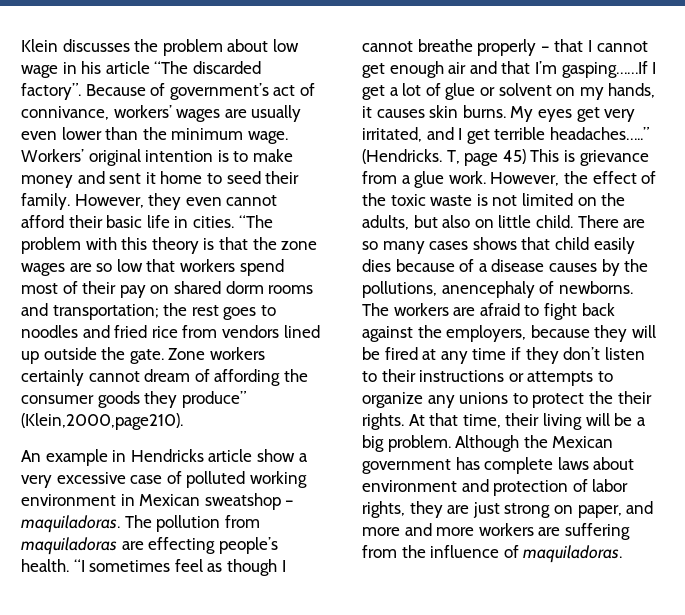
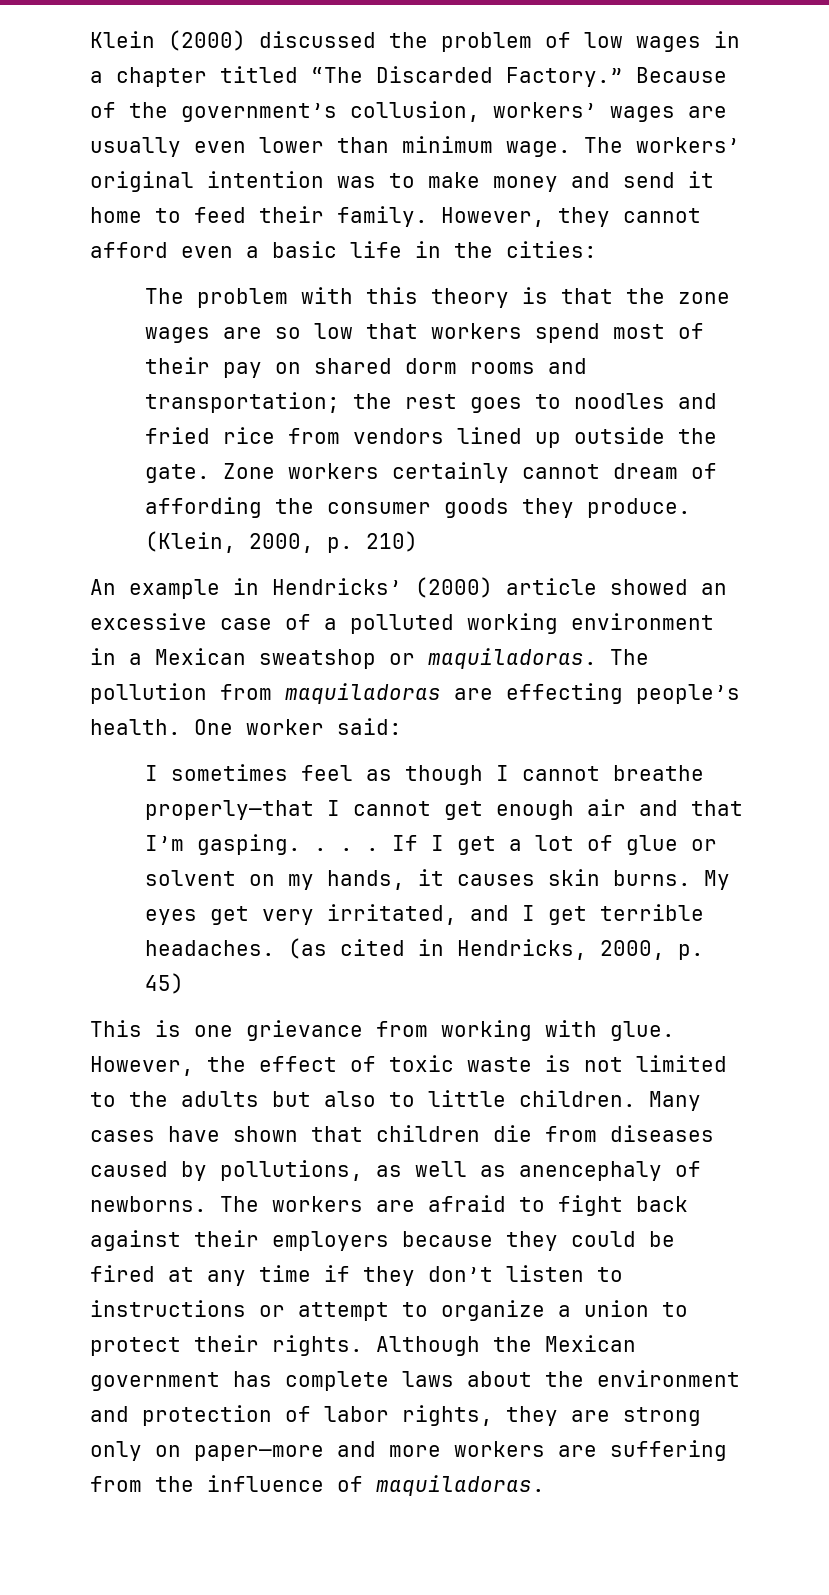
- Klein discusses the problem about low wage in his article “The discarded factory”. Because of government’s act of connivance, workers’ wages are usually even lower than the minimum wage.
+ Klein (2000) discussed the problem of low wages in a chapter titled “The Discarded Factory.” Because of the government’s collusion, workers’ wages are usually even lower than minimum wage.
- Workers’ original intention is to make money and sent it home to seed their family.
+ The workers’ original intention was to make money and send it home to feed their family.
- However, they even cannot afford their basic life in cities. “The problem with this theory is that the zone wages are so low that workers spend most of their pay on shared dorm rooms and transportation; the rest goes to noodles and fried rice from vendors lined up outside the gate.
+ However, they cannot afford even a basic life in the cities:
+ The problem with this theory is that the zone wages are so low that workers spend most of their pay on shared dorm rooms and transportation; the rest goes to noodles and fried rice from vendors lined up outside the gate.
- Zone workers certainly cannot dream of affording the consumer goods they produce” (Klein,2000,page210).
- An example in Hendricks article show a very excessive case of polluted working environment in Mexican sweatshop – maquiladoras.
+ Zone workers certainly cannot dream of affording the consumer goods they produce. (Klein, 2000, p. 210)
+ An example in Hendricks’ (2000) article showed an excessive case of a polluted working environment in a Mexican sweatshop or maquiladoras.
- “I sometimes feel as though I cannot breathe properly – that I cannot get enough air and that I’m gasping……If I get a lot of glue or solvent on my hands, it causes skin burns.
+ One worker said:
+ I sometimes feel as though I cannot breathe properly—that I cannot get enough air and that I’m gasping. . . . If I get a lot of glue or solvent on my hands, it causes skin burns.
- My eyes get very irritated, and I get terrible headaches…..” (Hendricks. T, page 45) This is grievance from a glue work.
+ My eyes get very irritated, and I get terrible headaches. (as cited in Hendricks, 2000, p. 45)
+ This is one grievance from working with glue.
- However, the effect of the toxic waste is not limited on the adults, but also on little child. There are so many cases shows that child easily dies because of a disease causes by the pollutions, anencephaly of newborns.
+ However, the effect of toxic waste is not limited to the adults but also to little children. Many cases have shown that children die from diseases caused by pollutions, as well as anencephaly of newborns.
- The workers are afraid to fight back against the employers, because they will be fired at any time if they don’t listen to their instructions or attempts to organize any unions to protect the their rights.
+ The workers are afraid to fight back against their employers because they could be fired at any time if they don’t listen to instructions or attempt to organize a union to protect their rights.
- At that time, their living will be a big problem.
- Although the Mexican government has complete laws about environment and protection of labor rights, they are just strong on paper, and more and more workers are suffering from the influence of maquiladoras.
+ Although the Mexican government has complete laws about the environment and protection of labor rights, they are strong only on paper—more and more workers are suffering from the influence of maquiladoras.

